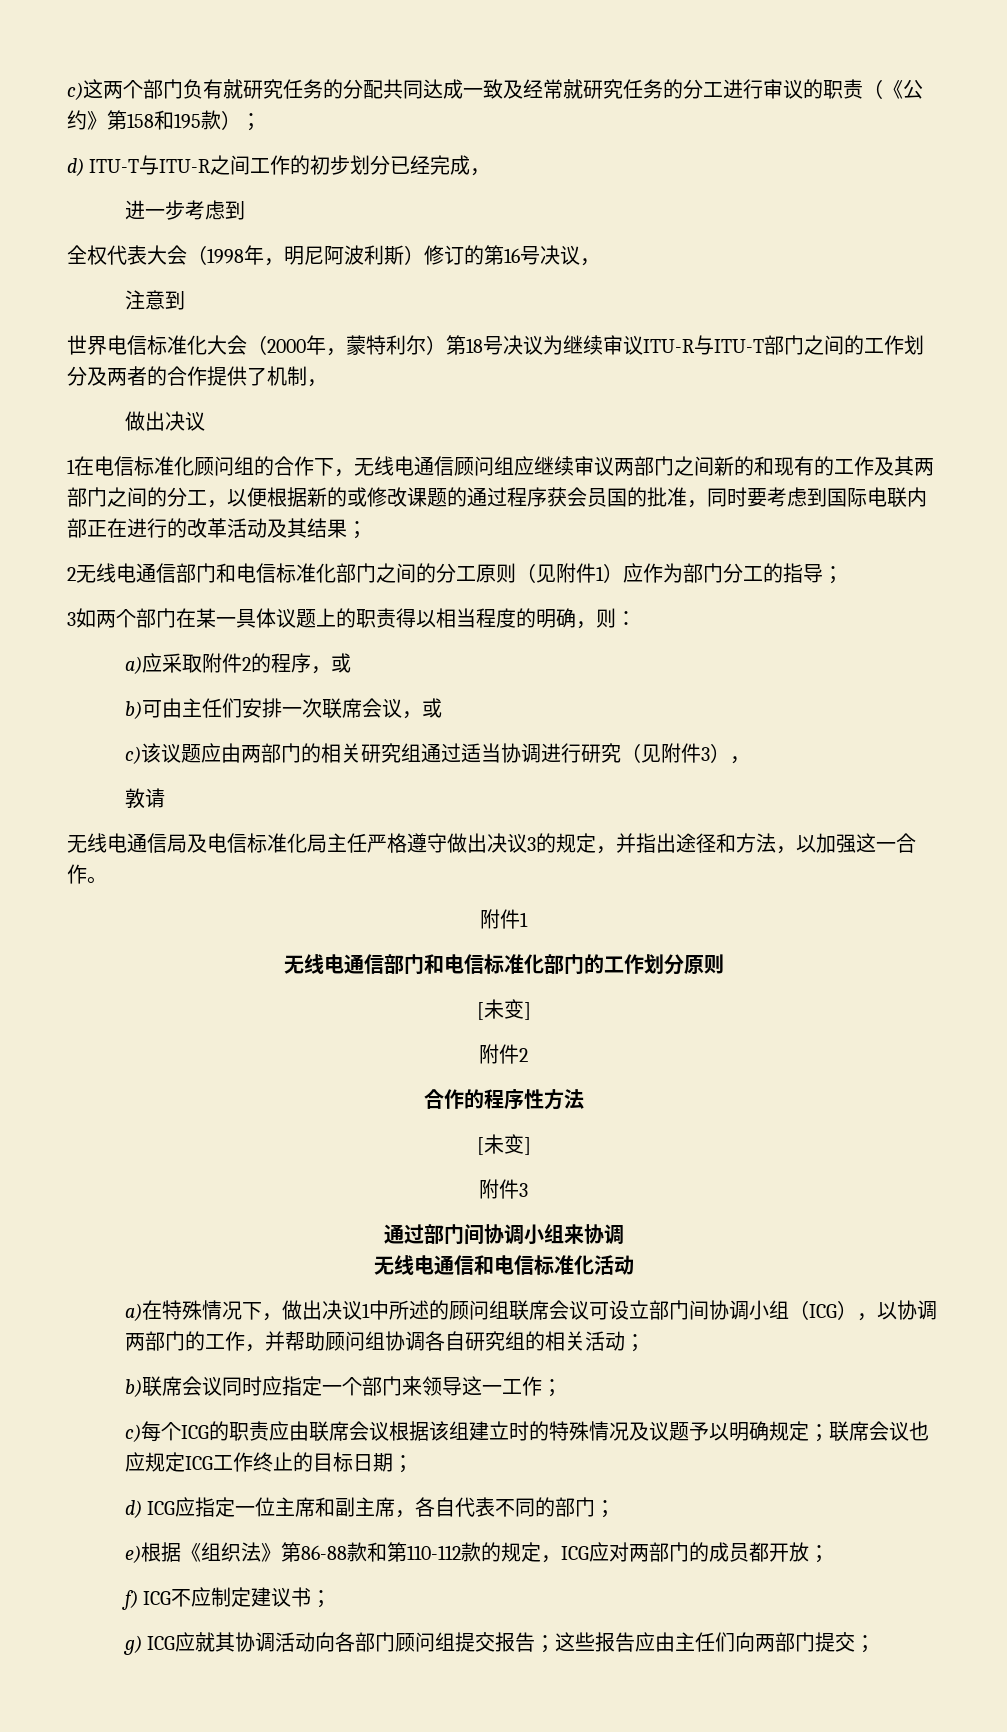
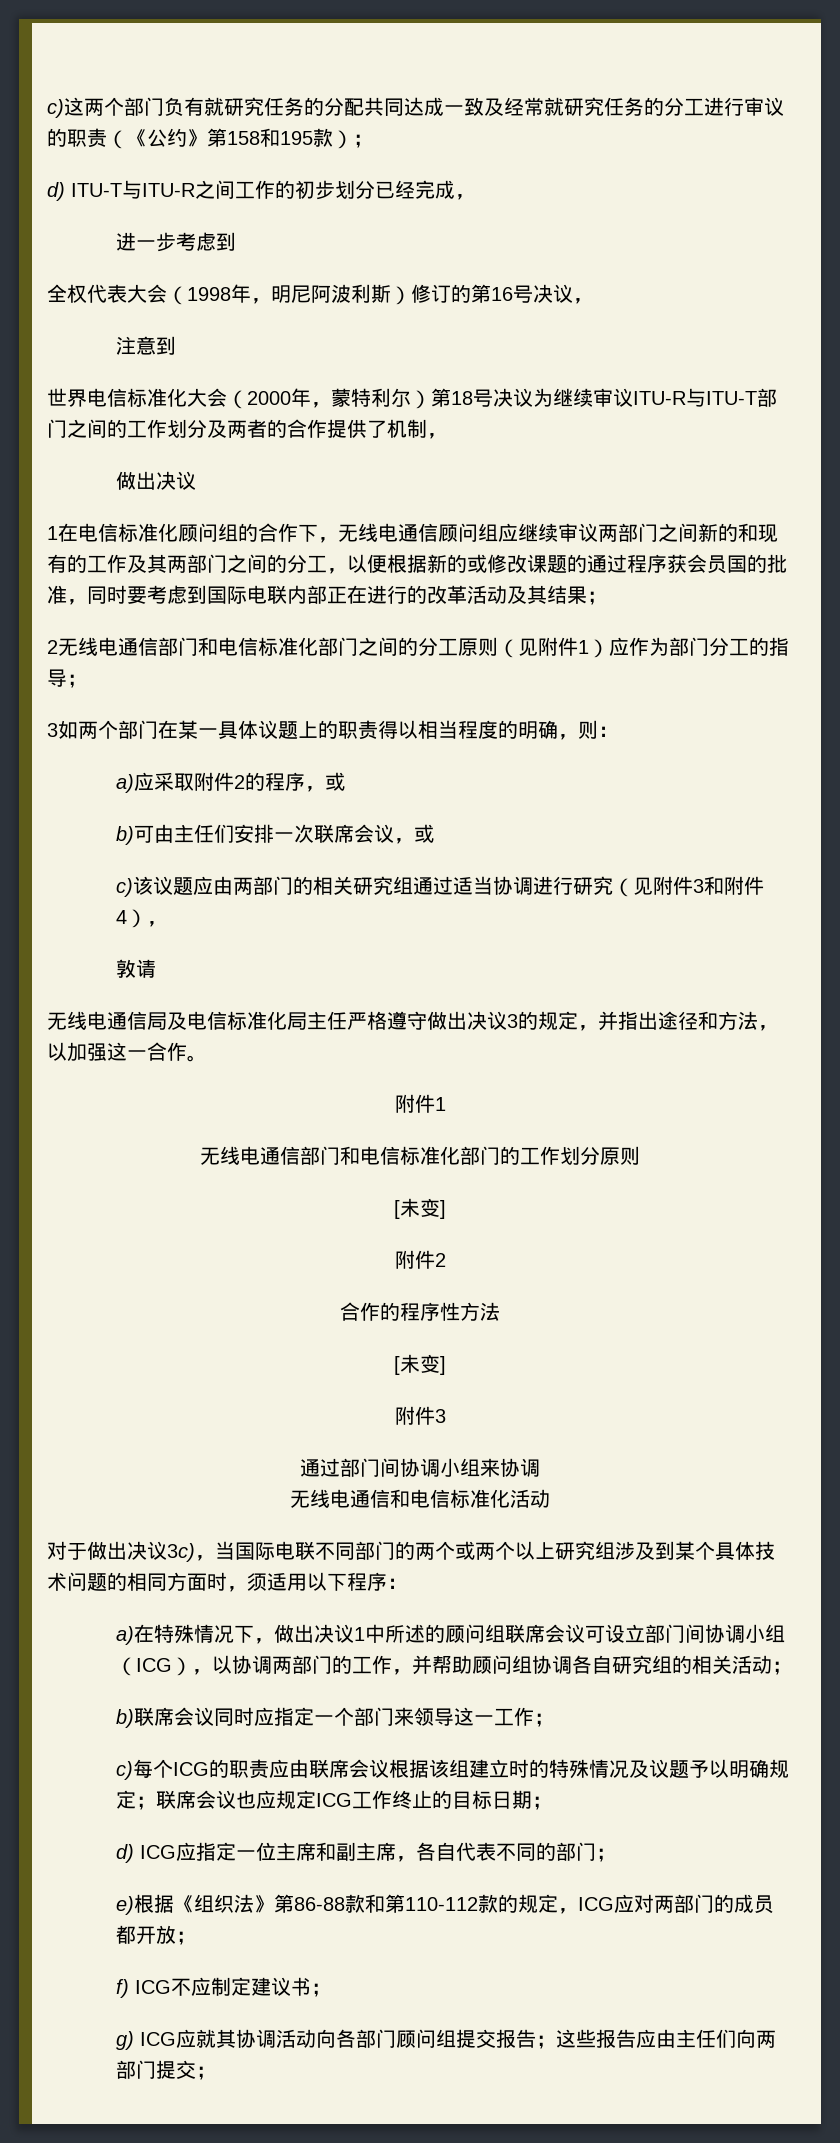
- c)该议题应由两部门的相关研究组通过适当协调进行研究（见附件3），
+ c)该议题应由两部门的相关研究组通过适当协调进行研究（见附件3和附件4），
+ 对于做出决议3c)，当国际电联不同部门的两个或两个以上研究组涉及到某个具体技术问题的相同方面时，须适用以下程序：

